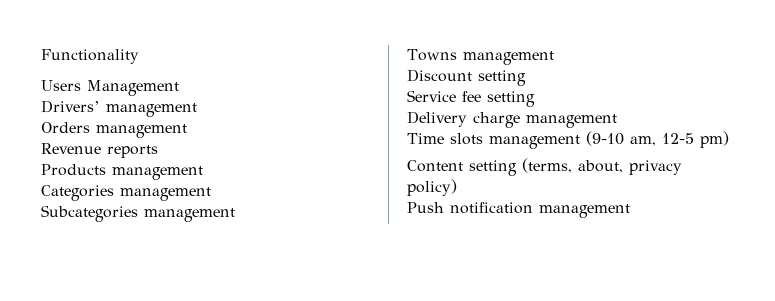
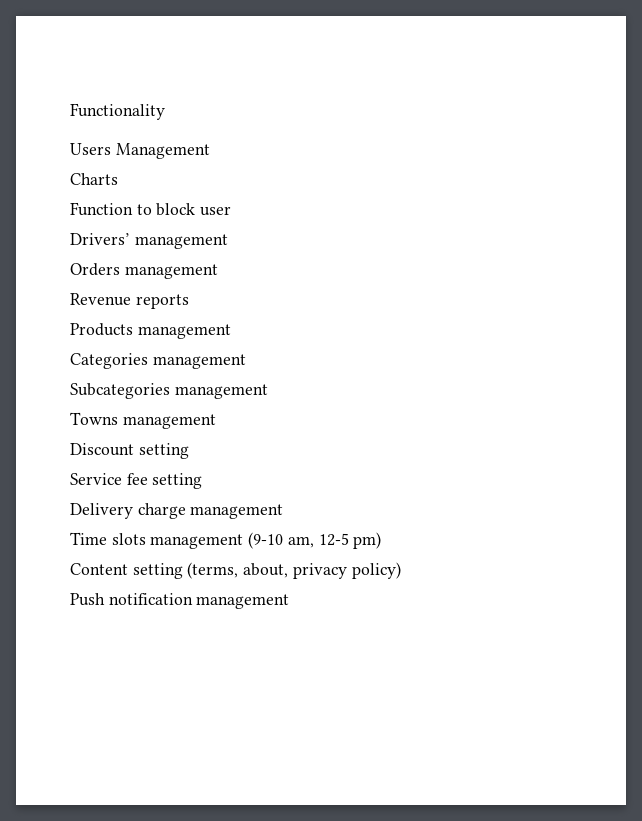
+ Charts
+ Function to block user

